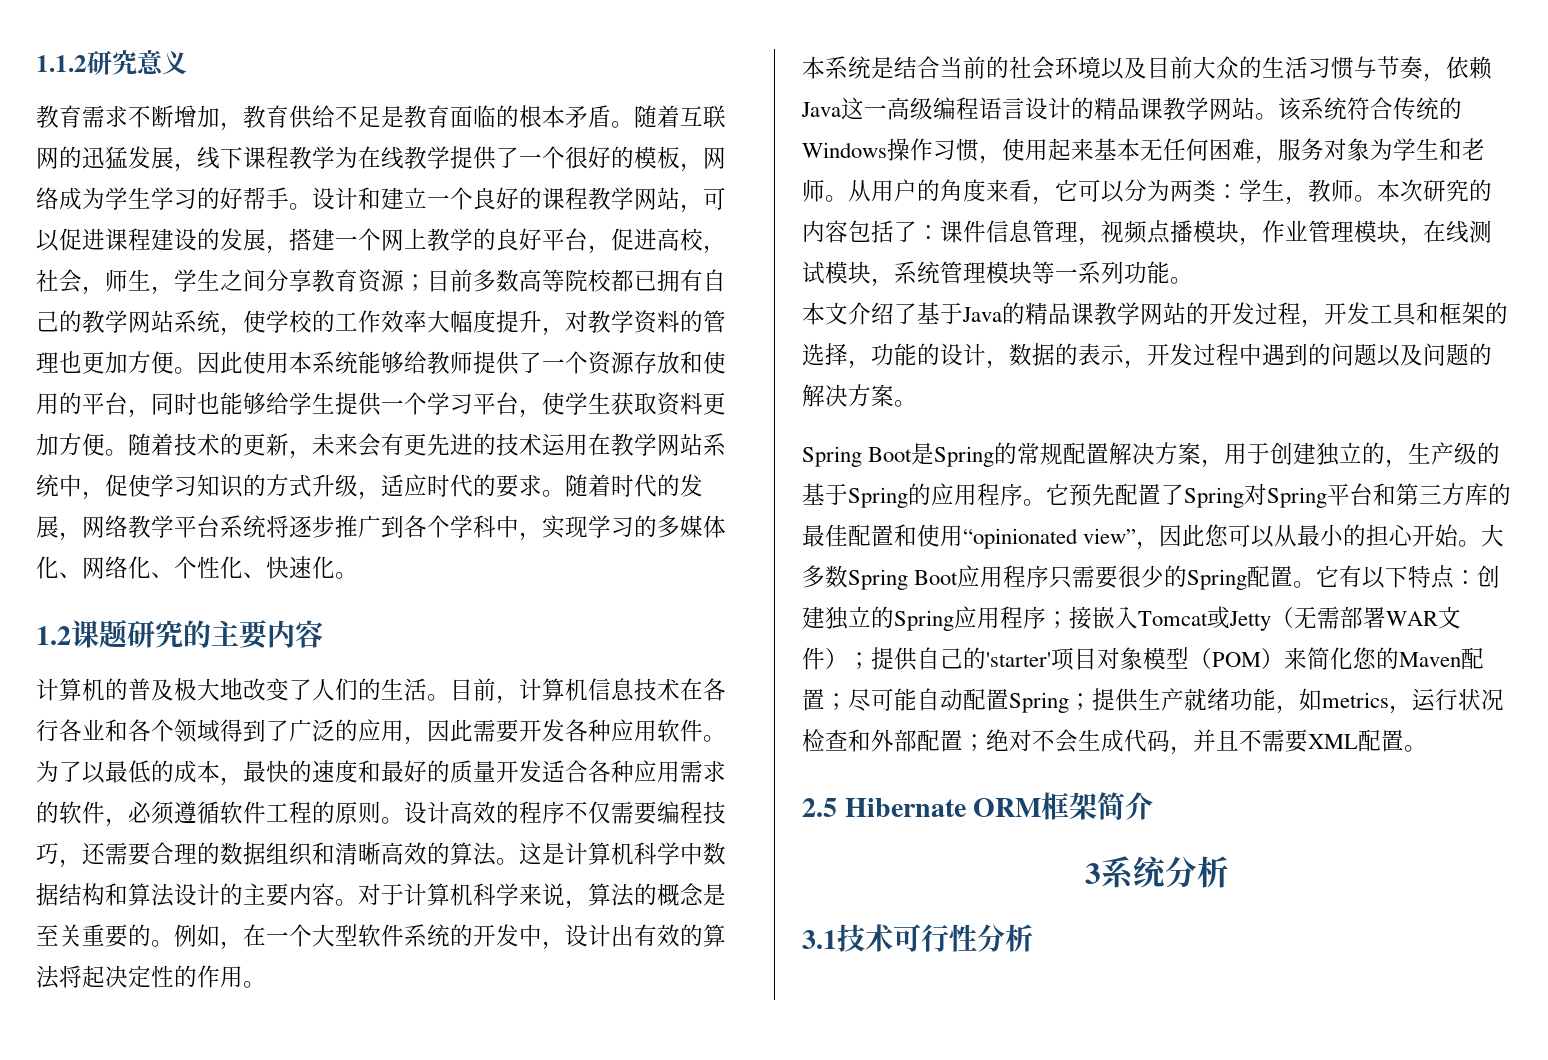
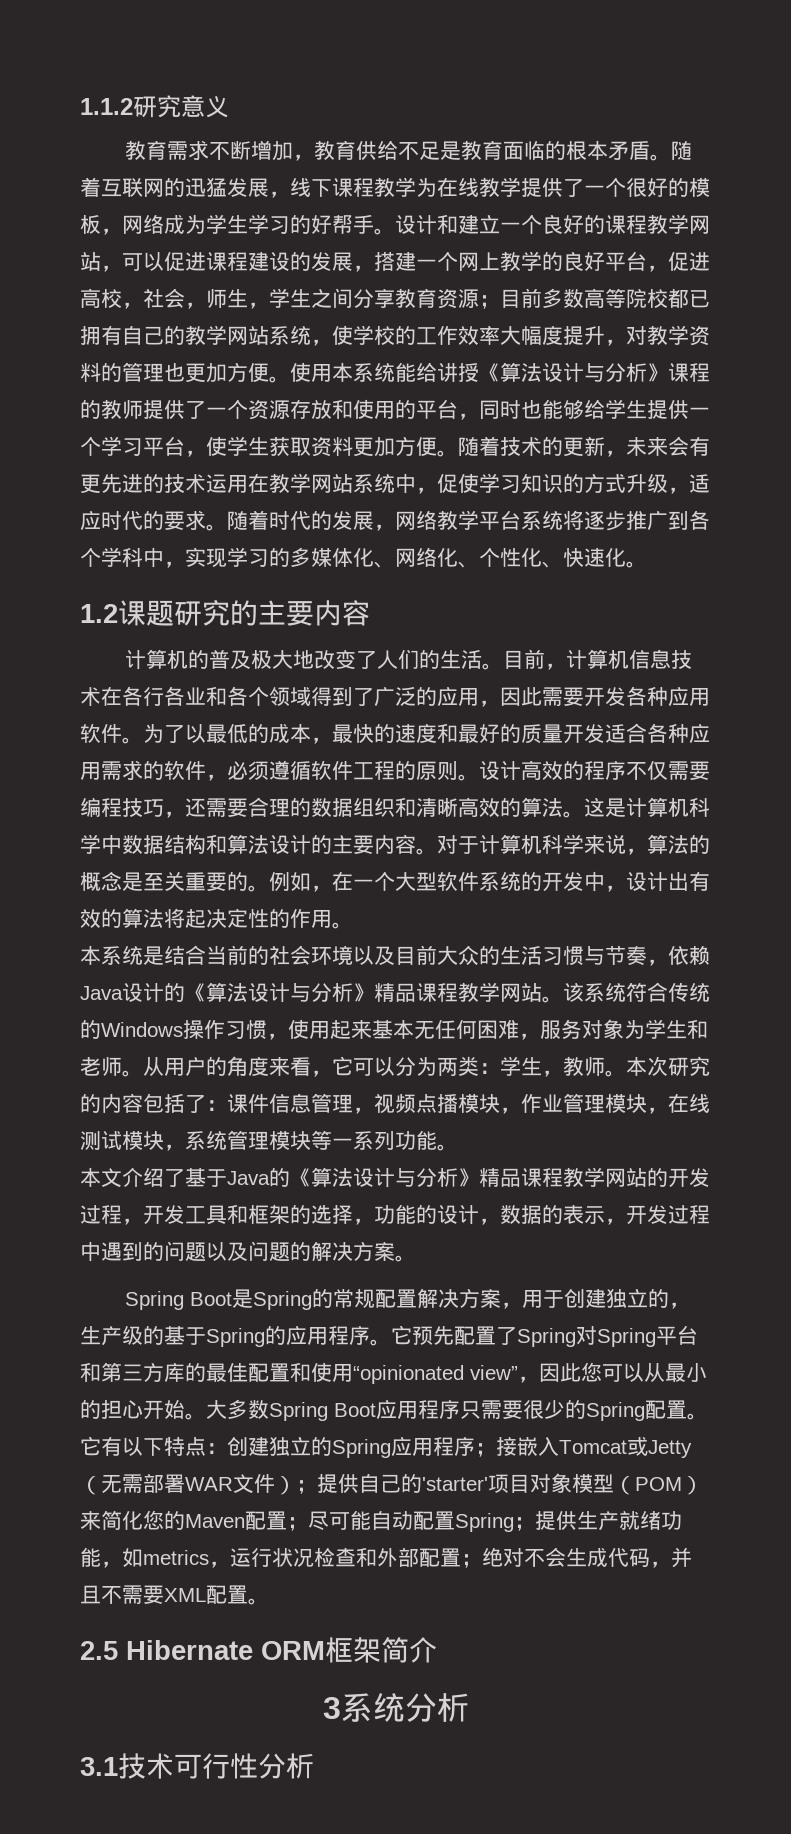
- 因此使用本系统能够给教师提供了一个资源存放和使用的平台，同时也能够给学生提供一个学习平台，使学生获取资料更加方便。
+ 使用本系统能给讲授《算法设计与分析》课程的教师提供了一个资源存放和使用的平台，同时也能够给学生提供一个学习平台，使学生获取资料更加方便。
- 本系统是结合当前的社会环境以及目前大众的生活习惯与节奏，依赖Java这一高级编程语言设计的精品课教学网站。
+ 本系统是结合当前的社会环境以及目前大众的生活习惯与节奏，依赖Java设计的《算法设计与分析》精品课程教学网站。
- 本文介绍了基于Java的精品课教学网站的开发过程，开发工具和框架的选择，功能的设计，数据的表示，开发过程中遇到的问题以及问题的解决方案。
+ 本文介绍了基于Java的《算法设计与分析》精品课程教学网站的开发过程，开发工具和框架的选择，功能的设计，数据的表示，开发过程中遇到的问题以及问题的解决方案。

